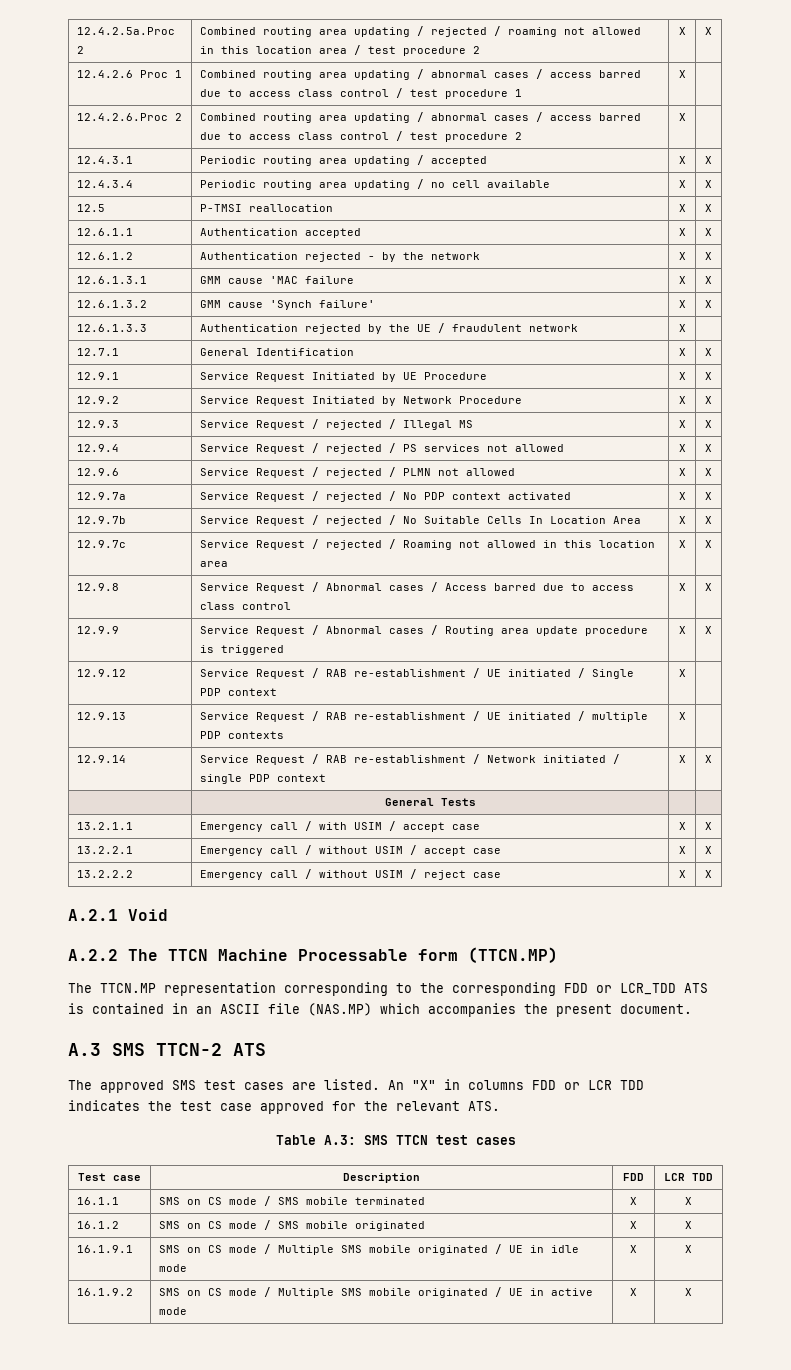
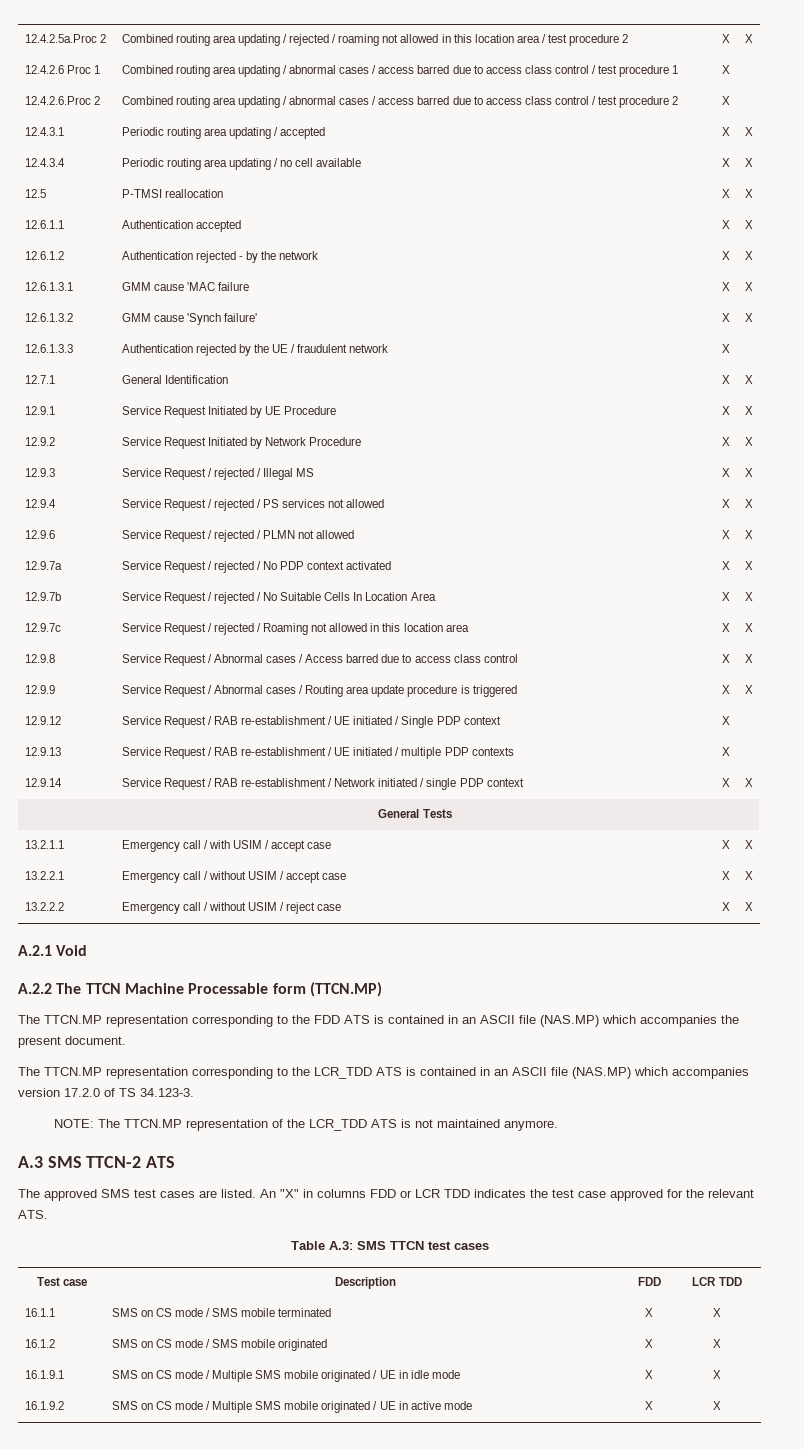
- The TTCN.MP representation corresponding to the corresponding FDD or LCR_TDD ATS is contained in an ASCII file (NAS.MP) which accompanies the present document.
+ The TTCN.MP representation corresponding to the FDD ATS is contained in an ASCII file (NAS.MP) which accompanies the present document.
+ The TTCN.MP representation corresponding to the LCR_TDD ATS is contained in an ASCII file (NAS.MP) which accompanies version 17.2.0 of TS 34.123-3.
+ NOTE: The TTCN.MP representation of the LCR_TDD ATS is not maintained anymore.

